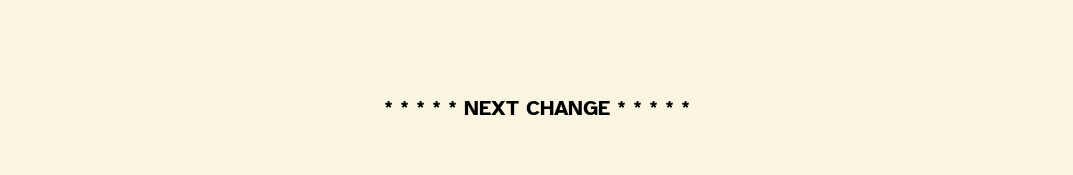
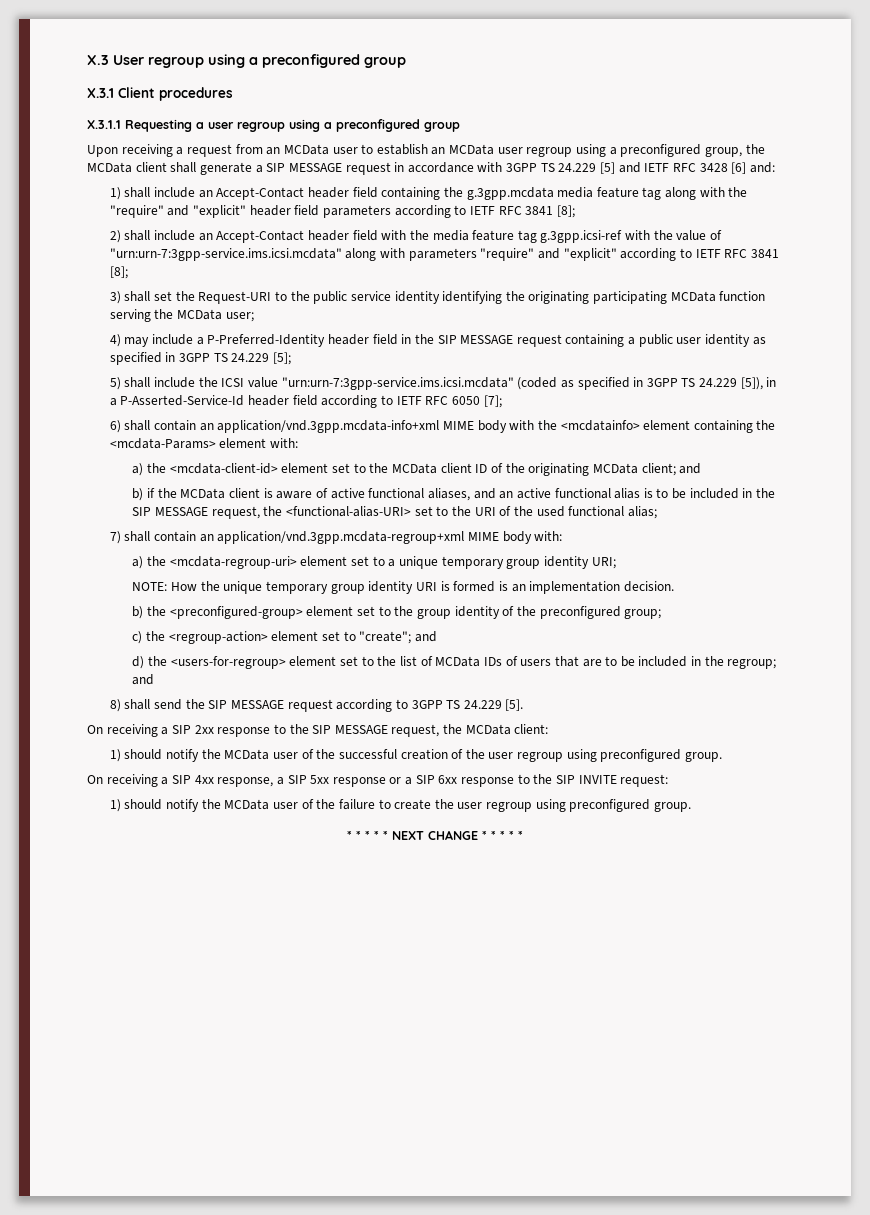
+ X.3 User regroup using a preconfigured group
+ X.3.1 Client procedures
+ X.3.1.1 Requesting a user regroup using a preconfigured group
+ Upon receiving a request from an MCData user to establish an MCData user regroup using a preconfigured group, the MCData client shall generate a SIP MESSAGE request in accordance with 3GPP TS 24.229 [5] and IETF RFC 3428 [6] and:
+ 1) shall include an Accept-Contact header field containing the g.3gpp.mcdata media feature tag along with the "require" and "explicit" header field parameters according to IETF RFC 3841 [8];
+ 2) shall include an Accept-Contact header field with the media feature tag g.3gpp.icsi-ref with the value of "urn:urn-7:3gpp-service.ims.icsi.mcdata" along with parameters "require" and "explicit" according to IETF RFC 3841 [8];
+ 3) shall set the Request-URI to the public service identity identifying the originating participating MCData function serving the MCData user;
+ 4) may include a P-Preferred-Identity header field in the SIP MESSAGE request containing a public user identity as specified in 3GPP TS 24.229 [5];
+ 5) shall include the ICSI value "urn:urn-7:3gpp-service.ims.icsi.mcdata" (coded as specified in 3GPP TS 24.229 [5]), in a P-Asserted-Service-Id header field according to IETF RFC 6050 [7];
+ 6) shall contain an application/vnd.3gpp.mcdata-info+xml MIME body with the <mcdatainfo> element containing the <mcdata-Params> element with:
+ a) the <mcdata-client-id> element set to the MCData client ID of the originating MCData client; and
+ b) if the MCData client is aware of active functional aliases, and an active functional alias is to be included in the SIP MESSAGE request, the <functional-alias-URI> set to the URI of the used functional alias;
+ 7) shall contain an application/vnd.3gpp.mcdata-regroup+xml MIME body with:
+ a) the <mcdata-regroup-uri> element set to a unique temporary group identity URI;
+ NOTE: How the unique temporary group identity URI is formed is an implementation decision.
+ b) the <preconfigured-group> element set to the group identity of the preconfigured group;
+ c) the <regroup-action> element set to "create"; and
+ d) the <users-for-regroup> element set to the list of MCData IDs of users that are to be included in the regroup; and
+ 8) shall send the SIP MESSAGE request according to 3GPP TS 24.229 [5].
+ On receiving a SIP 2xx response to the SIP MESSAGE request, the MCData client:
+ 1) should notify the MCData user of the successful creation of the user regroup using preconfigured group.
+ On receiving a SIP 4xx response, a SIP 5xx response or a SIP 6xx response to the SIP INVITE request:
+ 1) should notify the MCData user of the failure to create the user regroup using preconfigured group.

